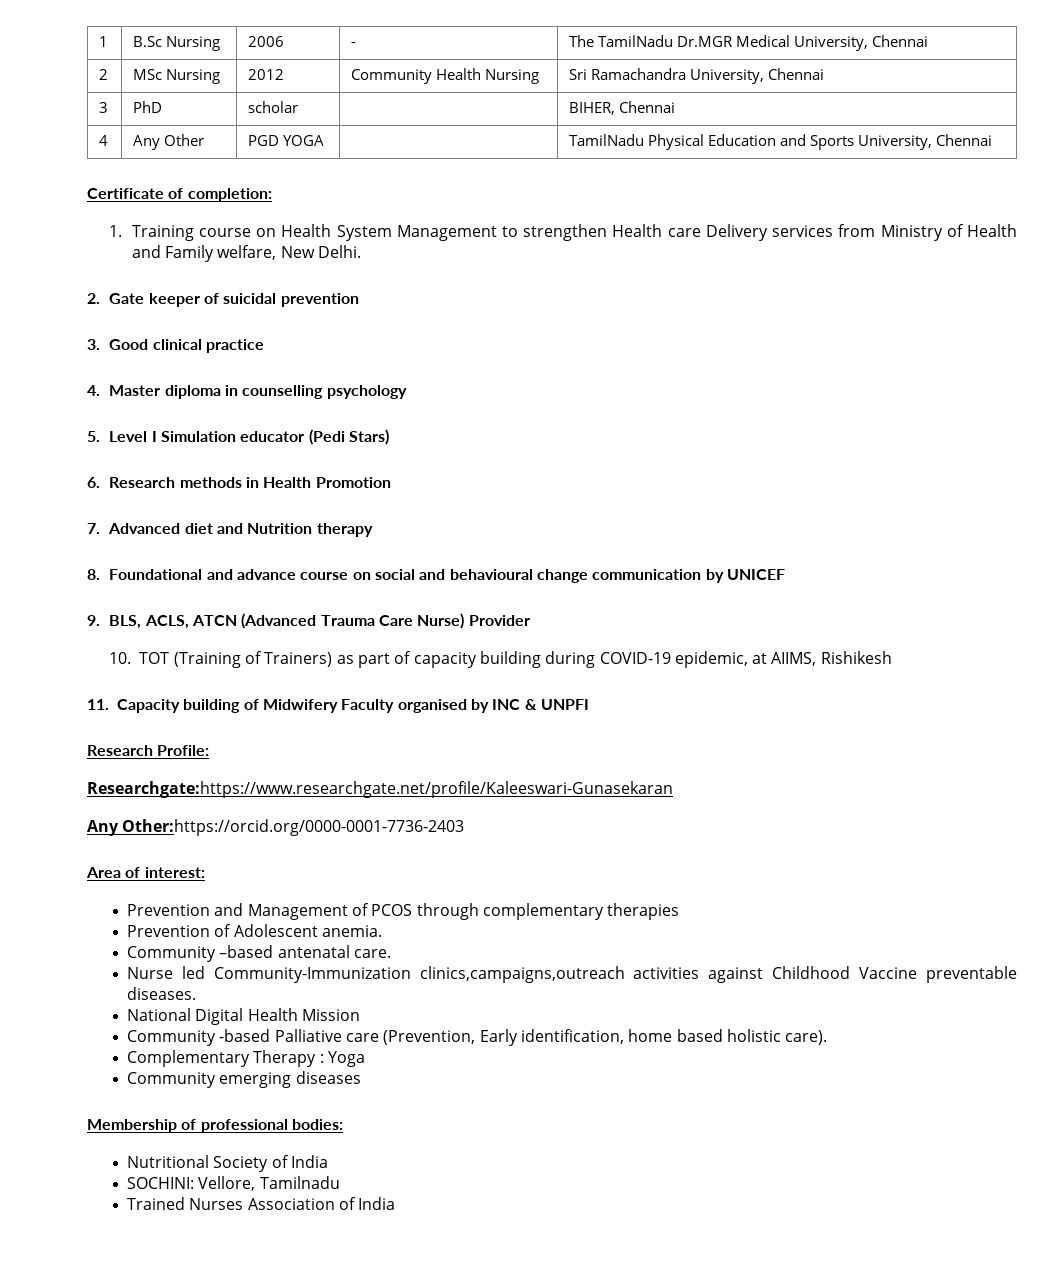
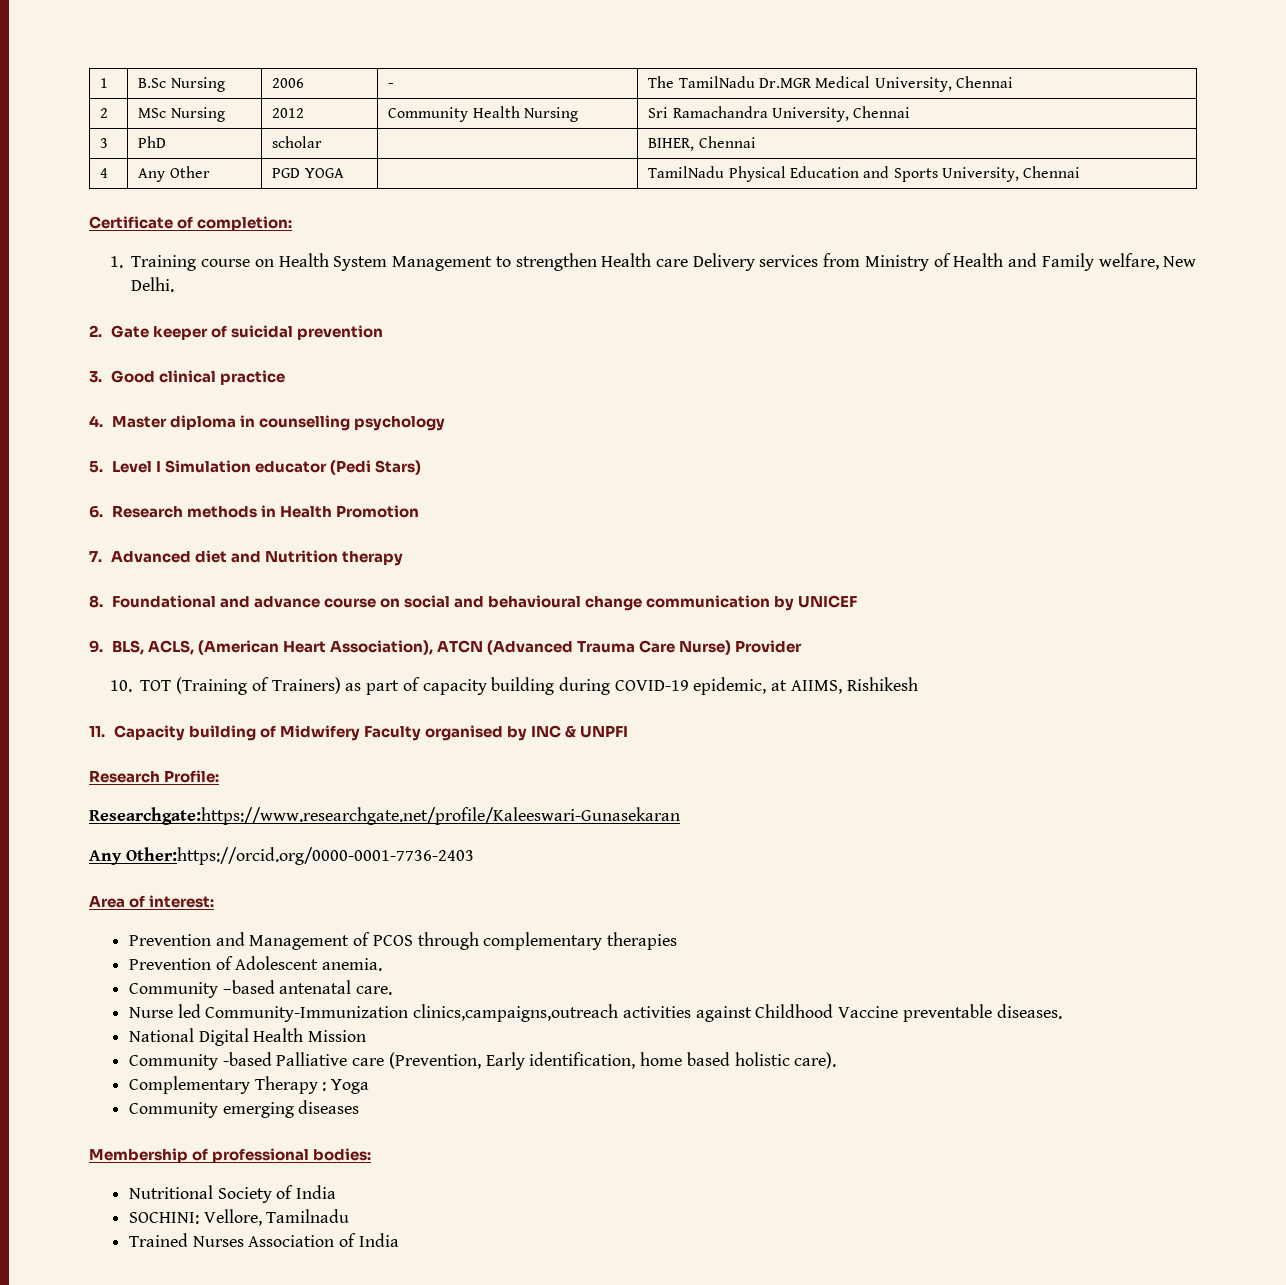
- 9. BLS, ACLS, ATCN (Advanced Trauma Care Nurse) Provider
+ 9. BLS, ACLS, (American Heart Association), ATCN (Advanced Trauma Care Nurse) Provider

